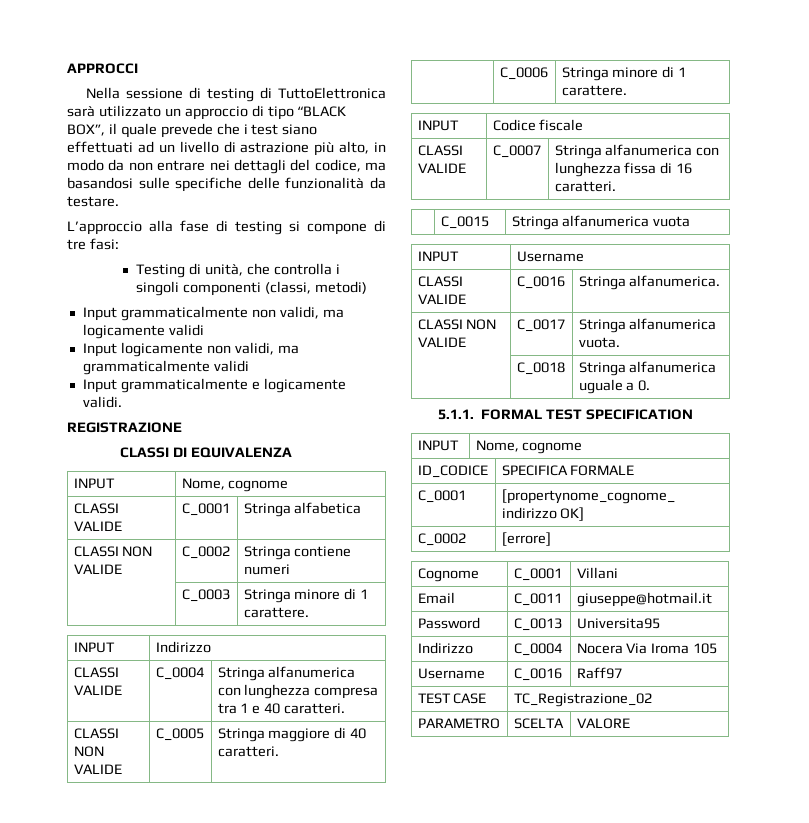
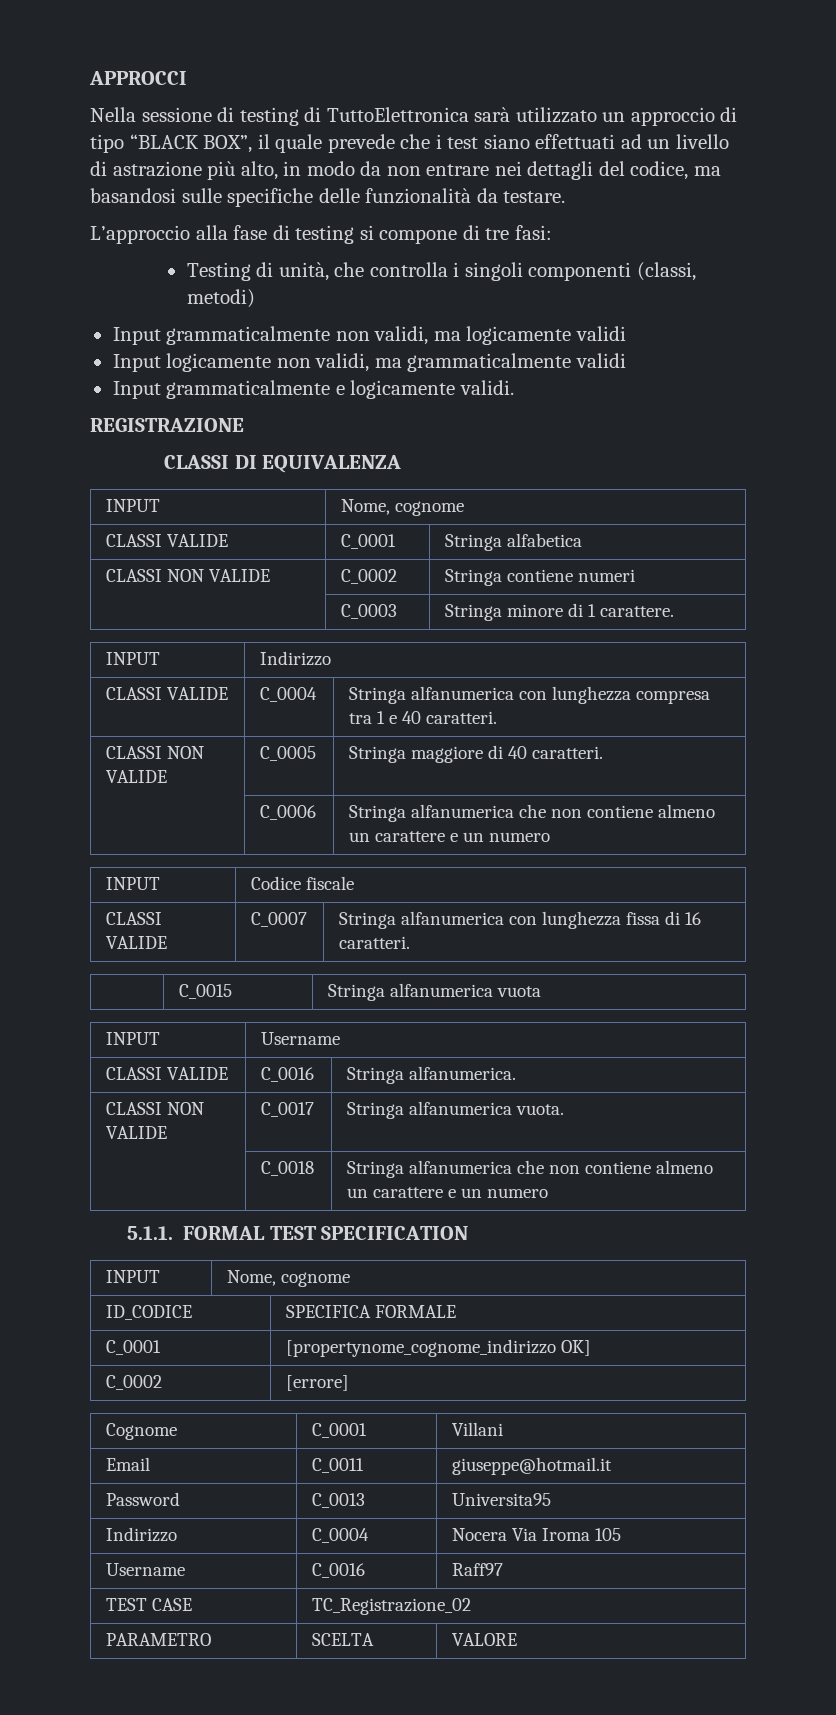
- | C_0006 | Stringa minore di 1 carattere.
+ | C_0006 | Stringa alfanumerica che non contiene almeno un carattere e un numero
- | C_0018 | Stringa alfanumerica uguale a 0.
+ | C_0018 | Stringa alfanumerica che non contiene almeno un carattere e un numero

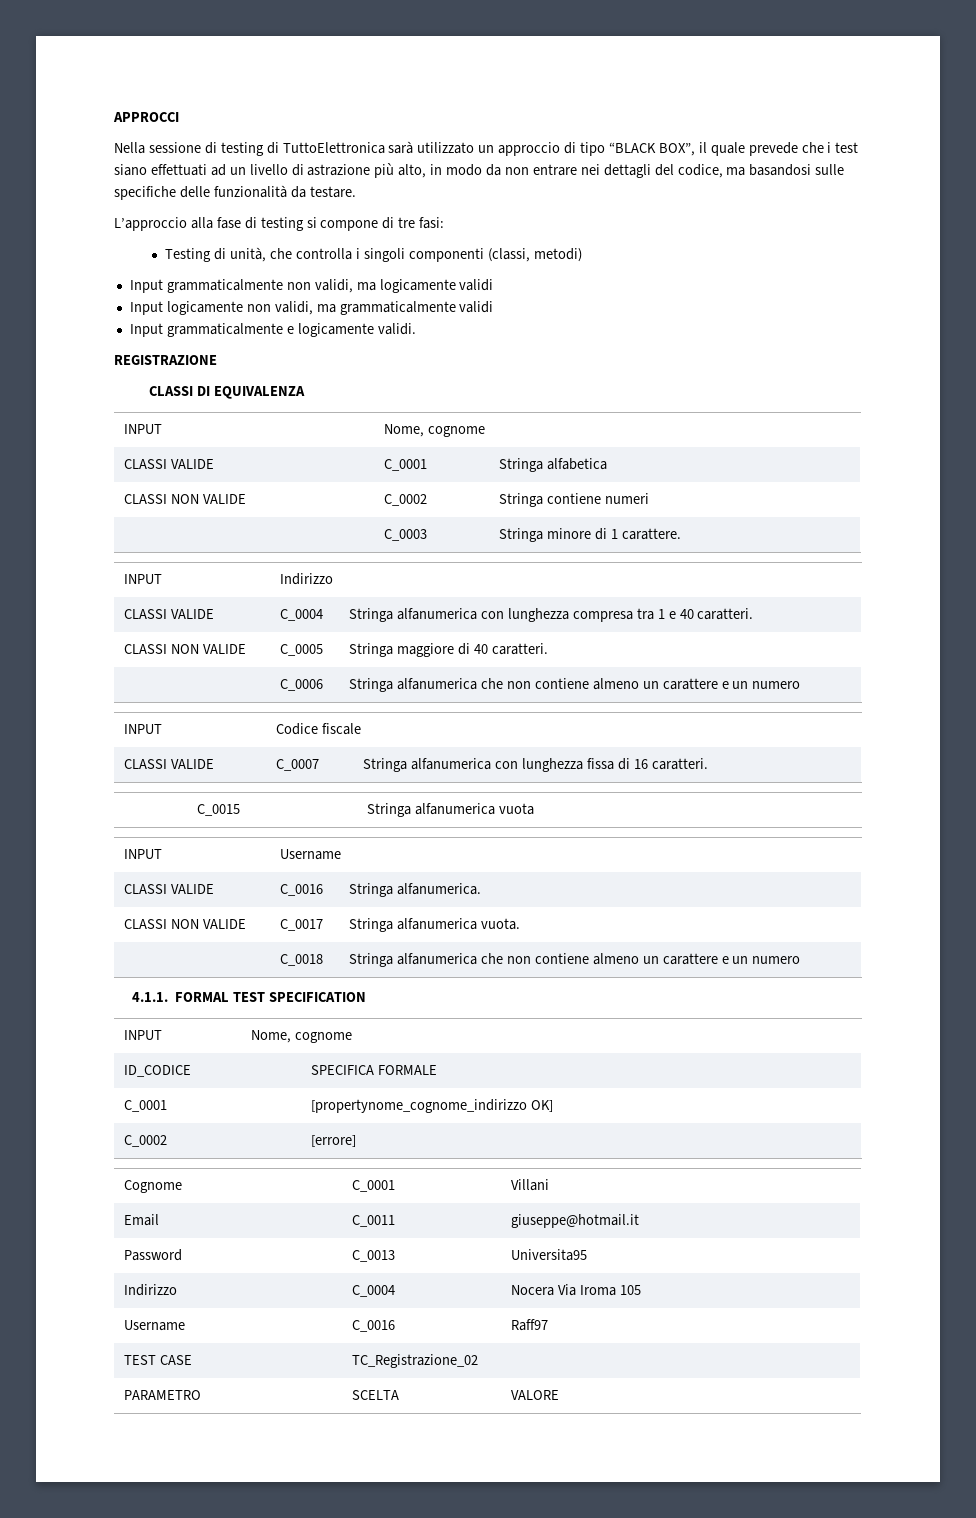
- 5.1.1. FORMAL TEST SPECIFICATION
+ 4.1.1. FORMAL TEST SPECIFICATION

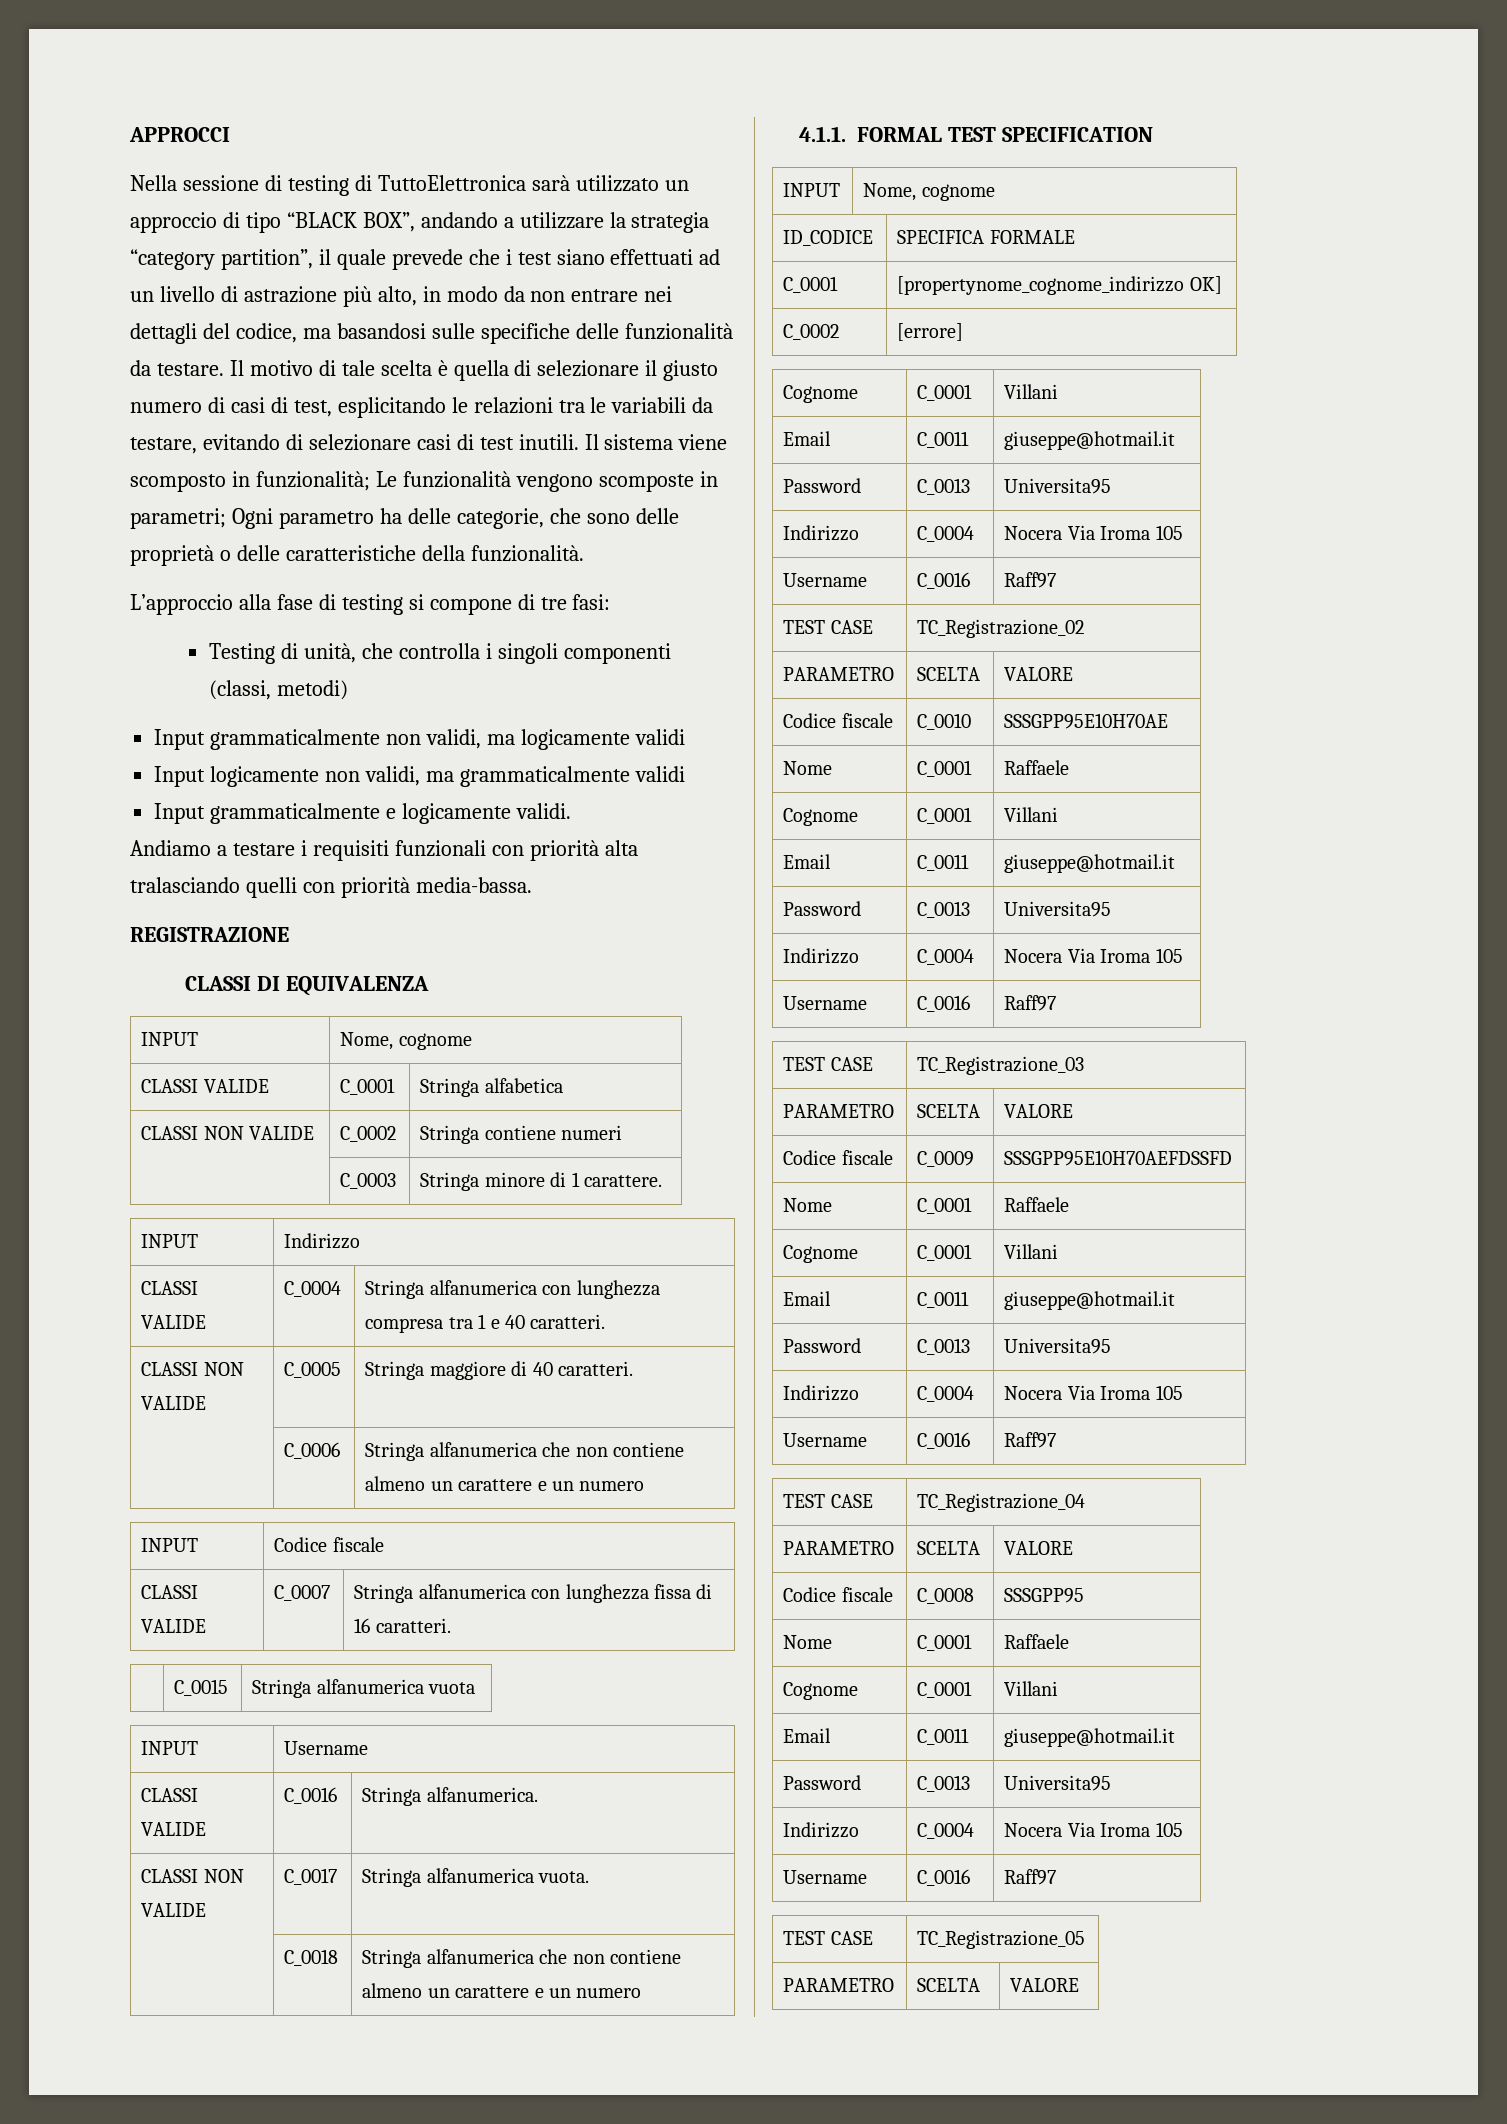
- Nella sessione di testing di TuttoElettronica sarà utilizzato un approccio di tipo “BLACK BOX”, il quale prevede che i test siano effettuati ad un livello di astrazione più alto, in modo da non entrare nei dettagli del codice, ma basandosi sulle specifiche delle funzionalità da testare.
+ Nella sessione di testing di TuttoElettronica sarà utilizzato un approccio di tipo “BLACK BOX”, andando a utilizzare la strategia “category partition”, il quale prevede che i test siano effettuati ad un livello di astrazione più alto, in modo da non entrare nei dettagli del codice, ma basandosi sulle specifiche delle funzionalità da testare. Il motivo di tale scelta è quella di selezionare il giusto numero di casi di test, esplicitando le relazioni tra le variabili da testare, evitando di selezionare casi di test inutili. Il sistema viene scomposto in funzionalità; Le funzionalità vengono scomposte in parametri; Ogni parametro ha delle categorie, che sono delle proprietà o delle caratteristiche della funzionalità.
+ Andiamo a testare i requisiti funzionali con priorità alta tralasciando quelli con priorità media-bassa.
+ Codice fiscale | C_0010 | SSSGPP95E10H70AE
+ Nome | C_0001 | Raffaele
+ Cognome | C_0001 | Villani
+ Email | C_0011 | giuseppe@hotmail.it
+ Password | C_0013 | Universita95
+ Indirizzo | C_0004 | Nocera Via Iroma 105
+ Username | C_0016 | Raff97
+ TEST CASE | TC_Registrazione_03
+ PARAMETRO | SCELTA | VALORE
+ Codice fiscale | C_0009 | SSSGPP95E10H70AEFDSSFD
+ Nome | C_0001 | Raffaele
+ Cognome | C_0001 | Villani
+ Email | C_0011 | giuseppe@hotmail.it
+ Password | C_0013 | Universita95
+ Indirizzo | C_0004 | Nocera Via Iroma 105
+ Username | C_0016 | Raff97
+ TEST CASE | TC_Registrazione_04
+ PARAMETRO | SCELTA | VALORE
+ Codice fiscale | C_0008 | SSSGPP95
+ Nome | C_0001 | Raffaele
+ Cognome | C_0001 | Villani
+ Email | C_0011 | giuseppe@hotmail.it
+ Password | C_0013 | Universita95
+ Indirizzo | C_0004 | Nocera Via Iroma 105
+ Username | C_0016 | Raff97
+ TEST CASE | TC_Registrazione_05
+ PARAMETRO | SCELTA | VALORE

